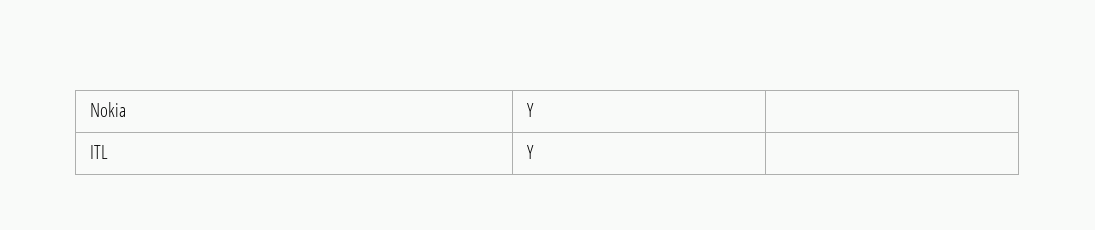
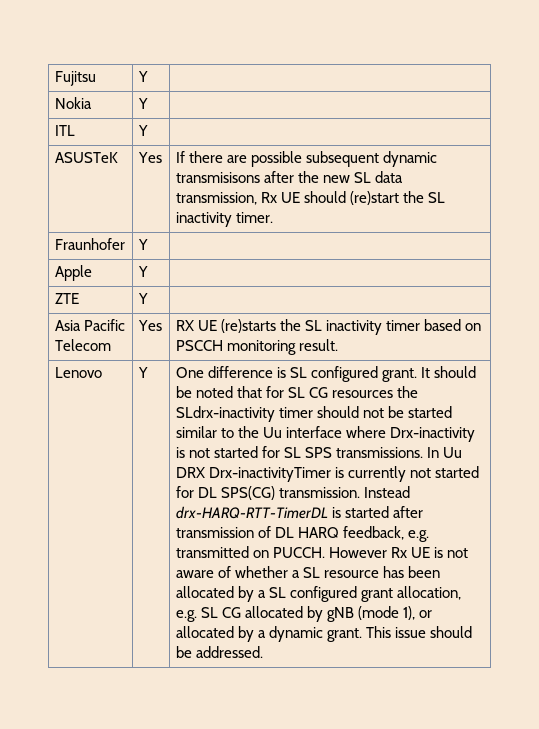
+ Fujitsu | Y |
+ ASUSTeK | Yes | If there are possible subsequent dynamic transmisisons after the new SL data transmission, Rx UE should (re)start the SL inactivity timer.
+ Fraunhofer | Y |
+ Apple | Y |
+ ZTE | Y |
+ Asia Pacific Telecom | Yes | RX UE (re)starts the SL inactivity timer based on PSCCH monitoring result.
+ Lenovo | Y | One difference is SL configured grant. It should be noted that for SL CG resources the SLdrx-inactivity timer should not be started similar to the Uu interface where Drx-inactivity is not started for SL SPS transmissions. In Uu DRX Drx-inactivityTimer is currently not started for DL SPS(CG) transmission. Instead drx-HARQ-RTT-TimerDL is started after transmission of DL HARQ feedback, e.g. transmitted on PUCCH. However Rx UE is not aware of whether a SL resource has been allocated by a SL configured grant allocation, e.g. SL CG allocated by gNB (mode 1), or allocated by a dynamic grant. This issue should be addressed.

